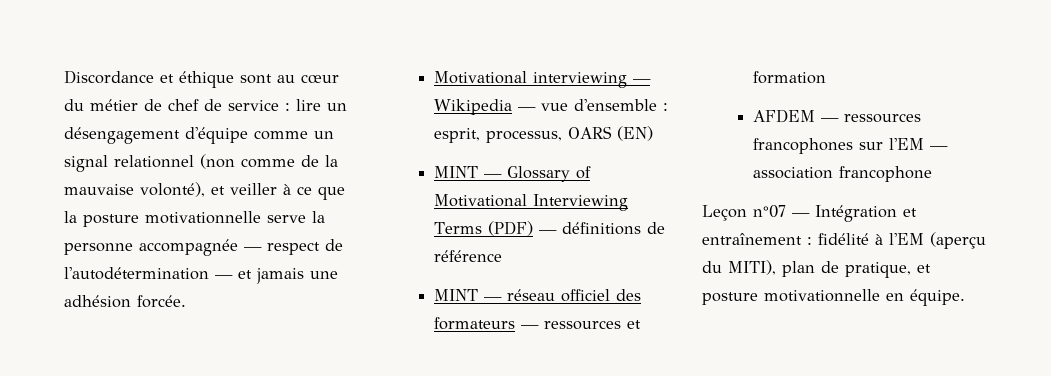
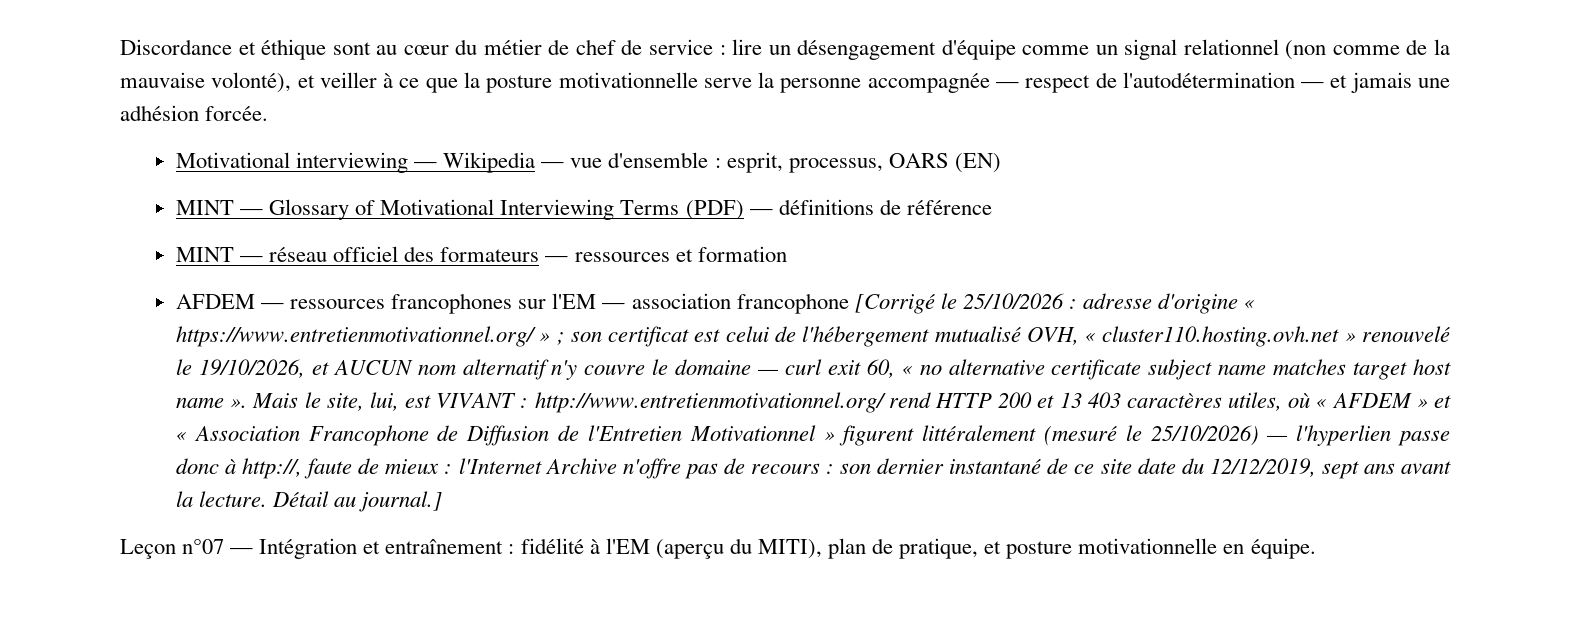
- AFDEM — ressources francophones sur l'EM — association francophone
+ AFDEM — ressources francophones sur l'EM — association francophone [Corrigé le 25/10/2026 : adresse d'origine « https://www.entretienmotivationnel.org/ » ; son certificat est celui de l'hébergement mutualisé OVH, « cluster110.hosting.ovh.net » renouvelé le 19/10/2026, et AUCUN nom alternatif n'y couvre le domaine — curl exit 60, « no alternative certificate subject name matches target host name ». Mais le site, lui, est VIVANT : http://www.entretienmotivationnel.org/ rend HTTP 200 et 13 403 caractères utiles, où « AFDEM » et « Association Francophone de Diffusion de l'Entretien Motivationnel » figurent littéralement (mesuré le 25/10/2026) — l'hyperlien passe donc à http://, faute de mieux : l'Internet Archive n'offre pas de recours : son dernier instantané de ce site date du 12/12/2019, sept ans avant la lecture. Détail au journal.]

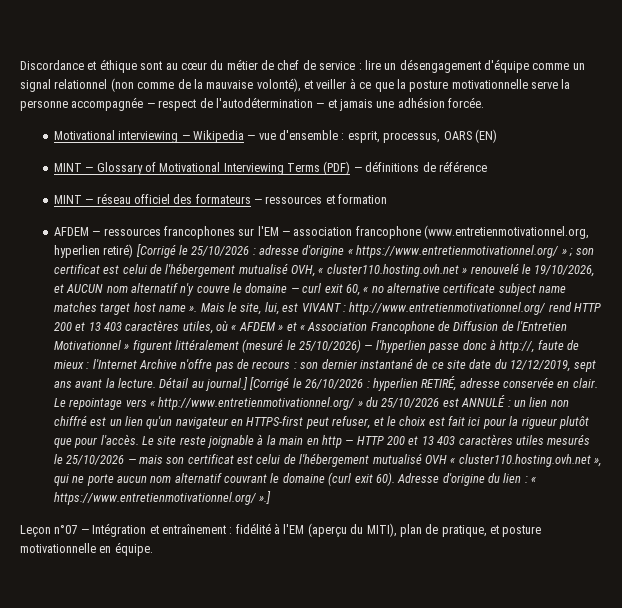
- AFDEM — ressources francophones sur l'EM — association francophone [Corrigé le 25/10/2026 : adresse d'origine « https://www.entretienmotivationnel.org/ » ; son certificat est celui de l'hébergement mutualisé OVH, « cluster110.hosting.ovh.net » renouvelé le 19/10/2026, et AUCUN nom alternatif n'y couvre le domaine — curl exit 60, « no alternative certificate subject name matches target host name ».
+ AFDEM — ressources francophones sur l'EM — association francophone (www.entretienmotivationnel.org, hyperlien retiré) [Corrigé le 25/10/2026 : adresse d'origine « https://www.entretienmotivationnel.org/ » ; son certificat est celui de l'hébergement mutualisé OVH, « cluster110.hosting.ovh.net » renouvelé le 19/10/2026, et AUCUN nom alternatif n'y couvre le domaine — curl exit 60, « no alternative certificate subject name matches target host name ».
+ [Corrigé le 26/10/2026 : hyperlien RETIRÉ, adresse conservée en clair. Le repointage vers « http://www.entretienmotivationnel.org/ » du 25/10/2026 est ANNULÉ : un lien non chiffré est un lien qu'un navigateur en HTTPS-first peut refuser, et le choix est fait ici pour la rigueur plutôt que pour l'accès. Le site reste joignable à la main en http — HTTP 200 et 13 403 caractères utiles mesurés le 25/10/2026 — mais son certificat est celui de l'hébergement mutualisé OVH « cluster110.hosting.ovh.net », qui ne porte aucun nom alternatif couvrant le domaine (curl exit 60). Adresse d'origine du lien : « https://www.entretienmotivationnel.org/ ».]

